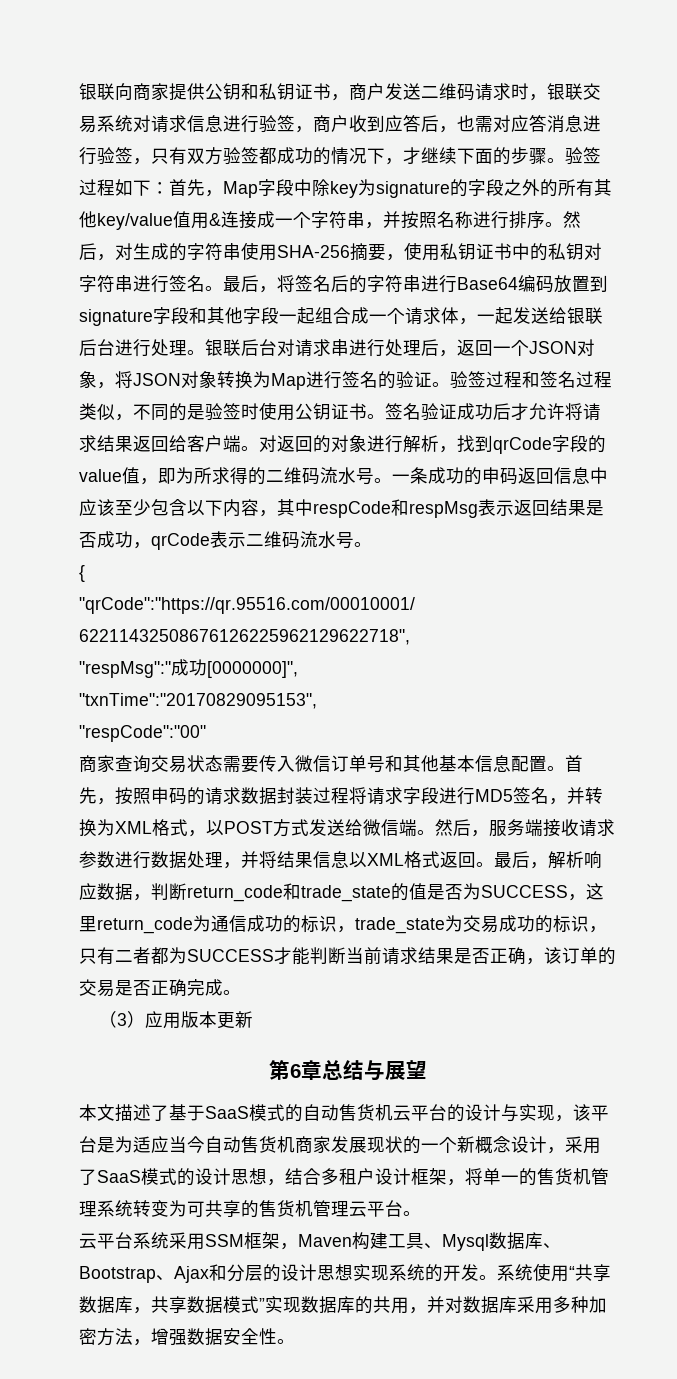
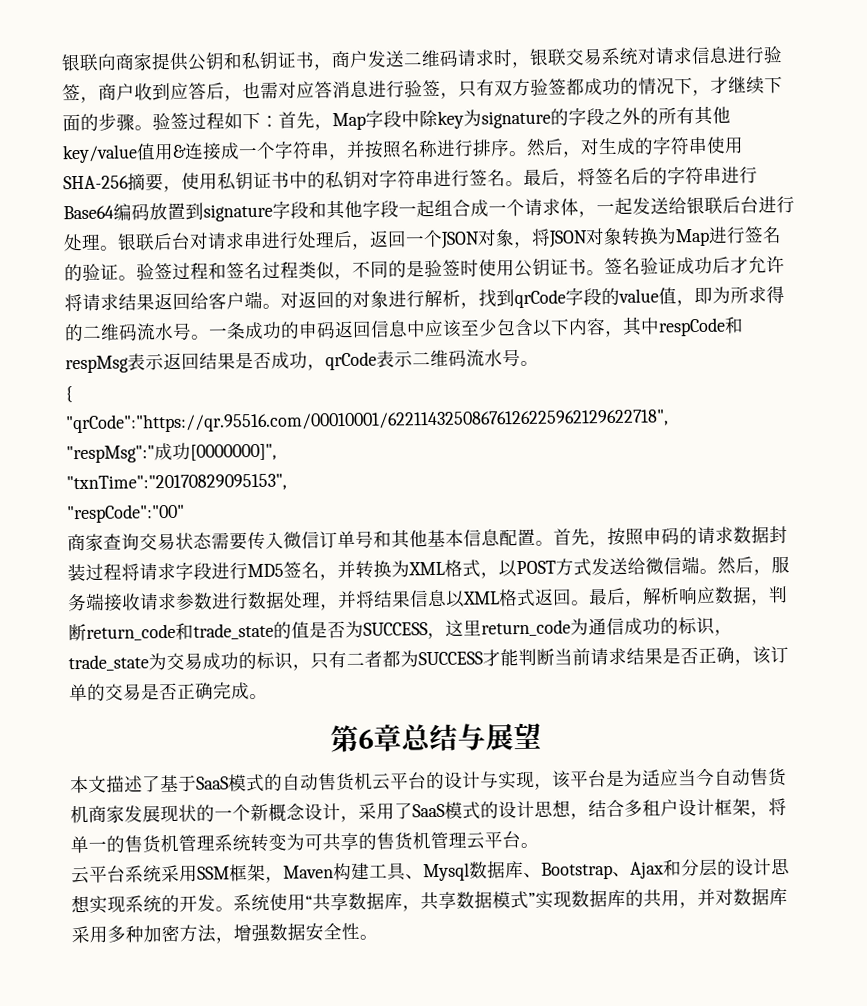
- （3）应用版本更新

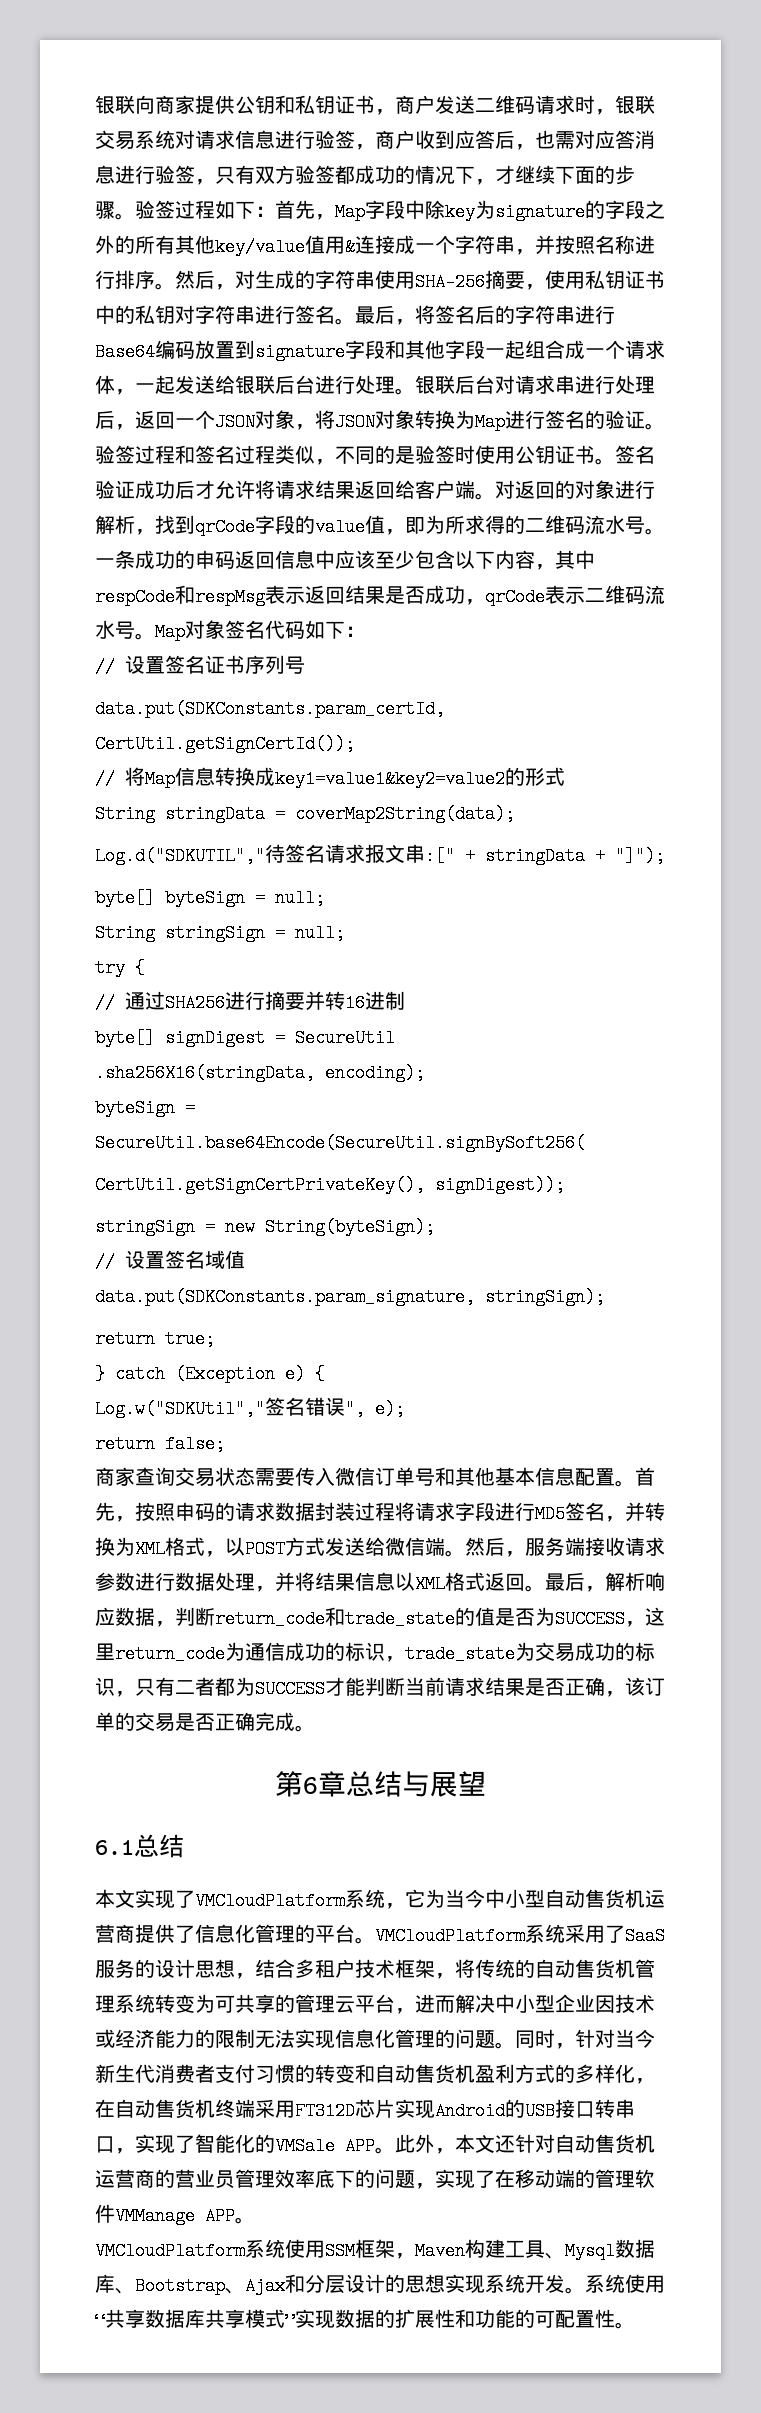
- 一条成功的申码返回信息中应该至少包含以下内容，其中respCode和respMsg表示返回结果是否成功，qrCode表示二维码流水号。
- {
- "qrCode":"https://qr.95516.com/00010001/62211432508676126225962129622718",
- "respMsg":"成功[0000000]",
- "txnTime":"20170829095153",
- "respCode":"00"
+ 一条成功的申码返回信息中应该至少包含以下内容，其中respCode和respMsg表示返回结果是否成功，qrCode表示二维码流水号。Map对象签名代码如下：
+ // 设置签名证书序列号
+ data.put(SDKConstants.param_certId, CertUtil.getSignCertId());
+ // 将Map信息转换成key1=value1&key2=value2的形式
+ String stringData = coverMap2String(data);
+ Log.d("SDKUTIL","待签名请求报文串:[" + stringData + "]");
+ byte[] byteSign = null;
+ String stringSign = null;
+ try {
+ // 通过SHA256进行摘要并转16进制
+ byte[] signDigest = SecureUtil
+ .sha256X16(stringData, encoding);
+ byteSign = SecureUtil.base64Encode(SecureUtil.signBySoft256(
+ CertUtil.getSignCertPrivateKey(), signDigest));
+ stringSign = new String(byteSign);
+ // 设置签名域值
+ data.put(SDKConstants.param_signature, stringSign);
+ return true;
+ } catch (Exception e) {
+ Log.w("SDKUtil","签名错误", e);
+ return false;
- 本文描述了基于SaaS模式的自动售货机云平台的设计与实现，该平台是为适应当今自动售货机商家发展现状的一个新概念设计，采用了SaaS模式的设计思想，结合多租户设计框架，将单一的售货机管理系统转变为可共享的售货机管理云平台。
- 云平台系统采用SSM框架，Maven构建工具、Mysql数据库、Bootstrap、Ajax和分层的设计思想实现系统的开发。
+ 6.1总结
+ 本文实现了VMCloudPlatform系统，它为当今中小型自动售货机运营商提供了信息化管理的平台。VMCloudPlatform系统采用了SaaS服务的设计思想，结合多租户技术框架，将传统的自动售货机管理系统转变为可共享的管理云平台，进而解决中小型企业因技术或经济能力的限制无法实现信息化管理的问题。同时，针对当今新生代消费者支付习惯的转变和自动售货机盈利方式的多样化，在自动售货机终端采用FT312D芯片实现Android的USB接口转串口，实现了智能化的VMSale APP。此外，本文还针对自动售货机运营商的营业员管理效率底下的问题，实现了在移动端的管理软件VMManage APP。
+ VMCloudPlatform系统使用SSM框架，Maven构建工具、Mysql数据库、Bootstrap、Ajax和分层设计的思想实现系统开发。
- 系统使用“共享数据库，共享数据模式”实现数据库的共用，并对数据库采用多种加密方法，增强数据安全性。
+ 系统使用“共享数据库共享模式”实现数据的扩展性和功能的可配置性。

